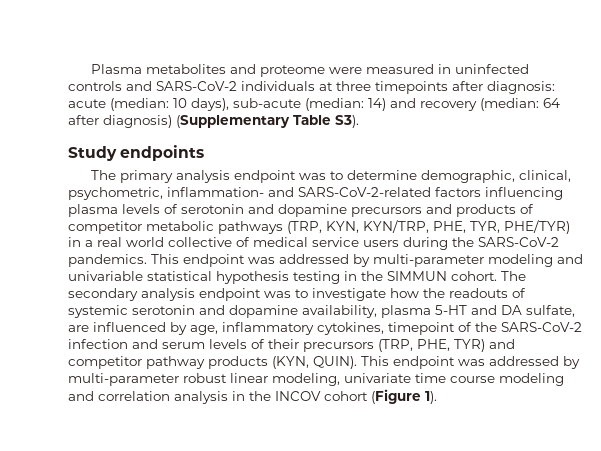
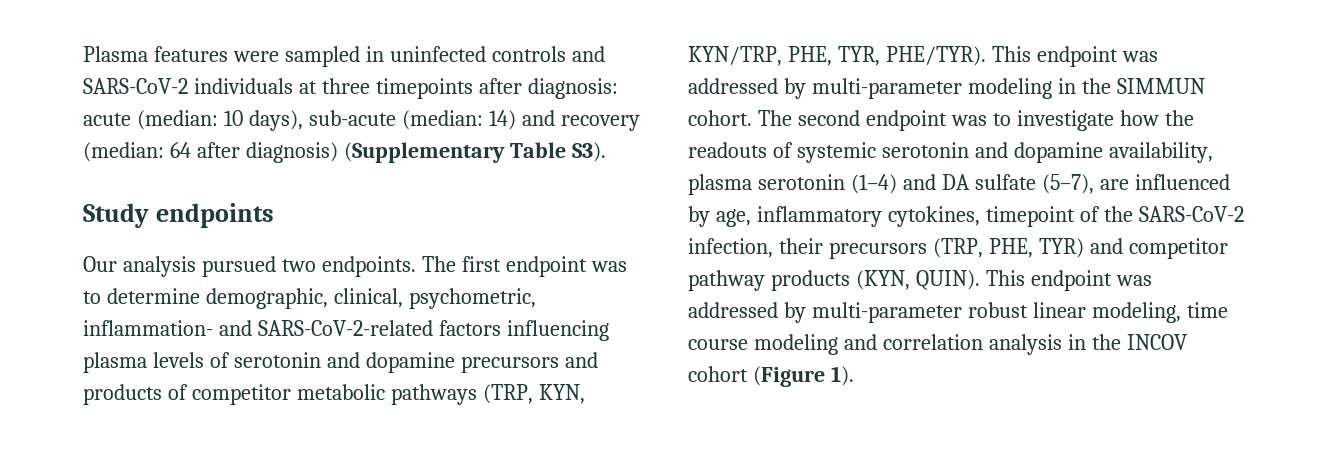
- Plasma metabolites and proteome were measured in uninfected controls and SARS-CoV-2 individuals at three timepoints after diagnosis: acute (median: 10 days), sub-acute (median: 14) and recovery (median: 64 after diagnosis) (Supplementary Table S3).
+ Plasma features were sampled in uninfected controls and SARS-CoV-2 individuals at three timepoints after diagnosis: acute (median: 10 days), sub-acute (median: 14) and recovery (median: 64 after diagnosis) (Supplementary Table S3).
- The primary analysis endpoint was to determine demographic, clinical, psychometric, inflammation- and SARS-CoV-2-related factors influencing plasma levels of serotonin and dopamine precursors and products of competitor metabolic pathways (TRP, KYN, KYN/TRP, PHE, TYR, PHE/TYR) in a real world collective of medical service users during the SARS-CoV-2 pandemics.
+ Our analysis pursued two endpoints. The first endpoint was to determine demographic, clinical, psychometric, inflammation- and SARS-CoV-2-related factors influencing plasma levels of serotonin and dopamine precursors and products of competitor metabolic pathways (TRP, KYN, KYN/TRP, PHE, TYR, PHE/TYR).
- This endpoint was addressed by multi-parameter modeling and univariable statistical hypothesis testing in the SIMMUN cohort.
+ This endpoint was addressed by multi-parameter modeling in the SIMMUN cohort.
- The secondary analysis endpoint was to investigate how the readouts of systemic serotonin and dopamine availability, plasma 5-HT and DA sulfate, are influenced by age, inflammatory cytokines, timepoint of the SARS-CoV-2 infection and serum levels of their precursors (TRP, PHE, TYR) and competitor pathway products (KYN, QUIN).
+ The second endpoint was to investigate how the readouts of systemic serotonin and dopamine availability, plasma serotonin (1–4) and DA sulfate (5–7), are influenced by age, inflammatory cytokines, timepoint of the SARS-CoV-2 infection, their precursors (TRP, PHE, TYR) and competitor pathway products (KYN, QUIN).
- This endpoint was addressed by multi-parameter robust linear modeling, univariate time course modeling and correlation analysis in the INCOV cohort (Figure 1).
+ This endpoint was addressed by multi-parameter robust linear modeling, time course modeling and correlation analysis in the INCOV cohort (Figure 1).

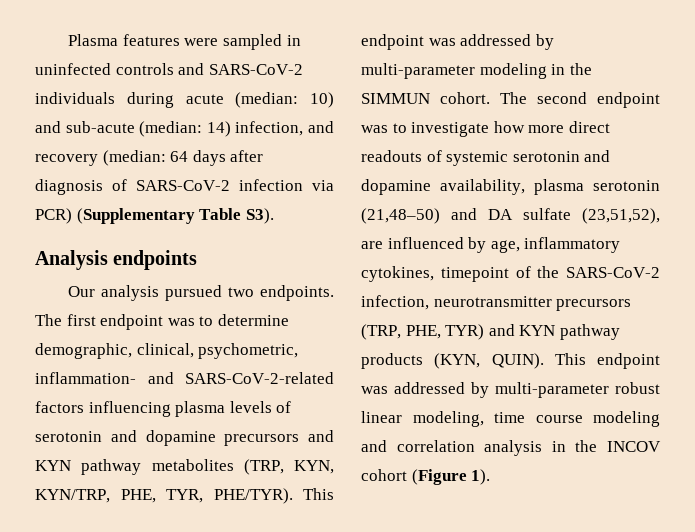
- Plasma features were sampled in uninfected controls and SARS-CoV-2 individuals at three timepoints after diagnosis: acute (median: 10 days), sub-acute (median: 14) and recovery (median: 64 after diagnosis) (Supplementary Table S3).
+ Plasma features were sampled in uninfected controls and SARS-CoV-2 individuals during acute (median: 10) and sub-acute (median: 14) infection, and recovery (median: 64 days after diagnosis of SARS-CoV-2 infection via PCR) (Supplementary Table S3).
- Study endpoints
+ Analysis endpoints
- The first endpoint was to determine demographic, clinical, psychometric, inflammation- and SARS-CoV-2-related factors influencing plasma levels of serotonin and dopamine precursors and products of competitor metabolic pathways (TRP, KYN, KYN/TRP, PHE, TYR, PHE/TYR).
+ The first endpoint was to determine demographic, clinical, psychometric, inflammation- and SARS-CoV-2-related factors influencing plasma levels of serotonin and dopamine precursors and KYN pathway metabolites (TRP, KYN, KYN/TRP, PHE, TYR, PHE/TYR).
- The second endpoint was to investigate how the readouts of systemic serotonin and dopamine availability, plasma serotonin (1–4) and DA sulfate (5–7), are influenced by age, inflammatory cytokines, timepoint of the SARS-CoV-2 infection, their precursors (TRP, PHE, TYR) and competitor pathway products (KYN, QUIN).
+ The second endpoint was to investigate how more direct readouts of systemic serotonin and dopamine availability, plasma serotonin (21,48–50) and DA sulfate (23,51,52), are influenced by age, inflammatory cytokines, timepoint of the SARS-CoV-2 infection, neurotransmitter precursors (TRP, PHE, TYR) and KYN pathway products (KYN, QUIN).

